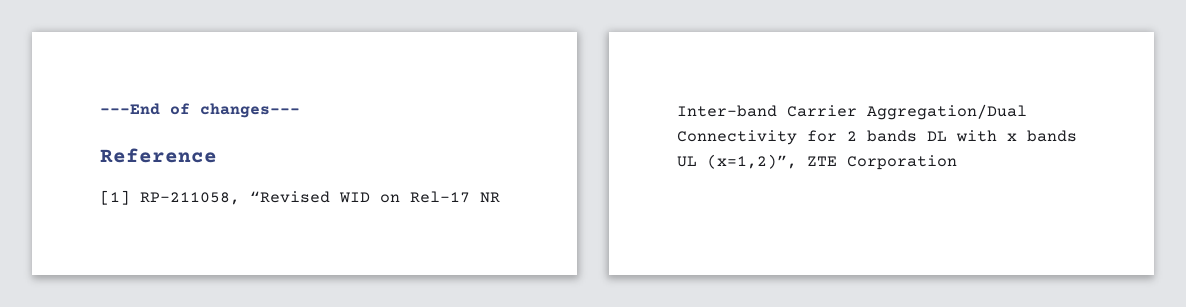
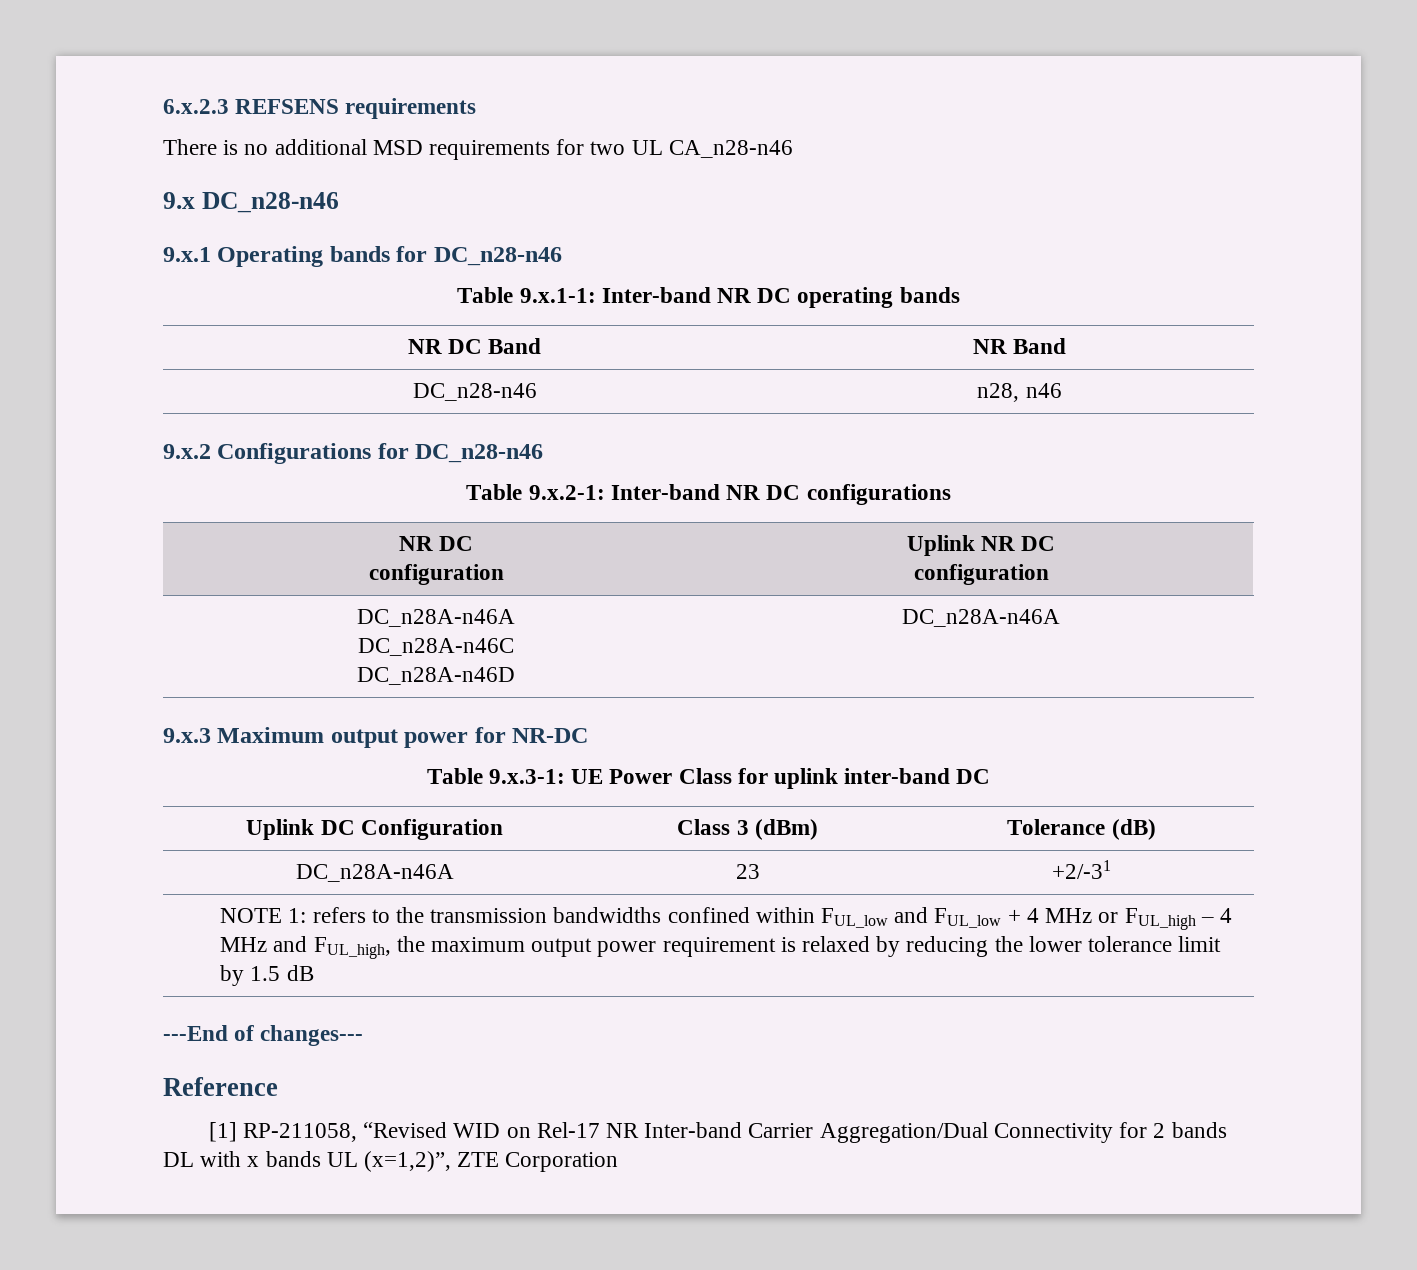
+ 6.x.2.3 REFSENS requirements
+ There is no additional MSD requirements for two UL CA_n28-n46
+ 9.x DC_n28-n46
+ 9.x.1 Operating bands for DC_n28-n46
+ Table 9.x.1-1: Inter-band NR DC operating bands
+ NR DC Band | NR Band
+ DC_n28-n46 | n28, n46
+ 9.x.2 Configurations for DC_n28-n46
+ Table 9.x.2-1: Inter-band NR DC configurations
+ NR DC
+ configuration | Uplink NR DC
+ configuration
+ DC_n28A-n46A
+ DC_n28A-n46C
+ DC_n28A-n46D | DC_n28A-n46A
+ 9.x.3 Maximum output power for NR-DC
+ Table 9.x.3-1: UE Power Class for uplink inter-band DC
+ Uplink DC Configuration | Class 3 (dBm) | Tolerance (dB)
+ DC_n28A-n46A | 23 | +2/-31
+ NOTE 1: refers to the transmission bandwidths confined within FUL_low and FUL_low + 4 MHz or FUL_high – 4 MHz and FUL_high, the maximum output power requirement is relaxed by reducing the lower tolerance limit by 1.5 dB

